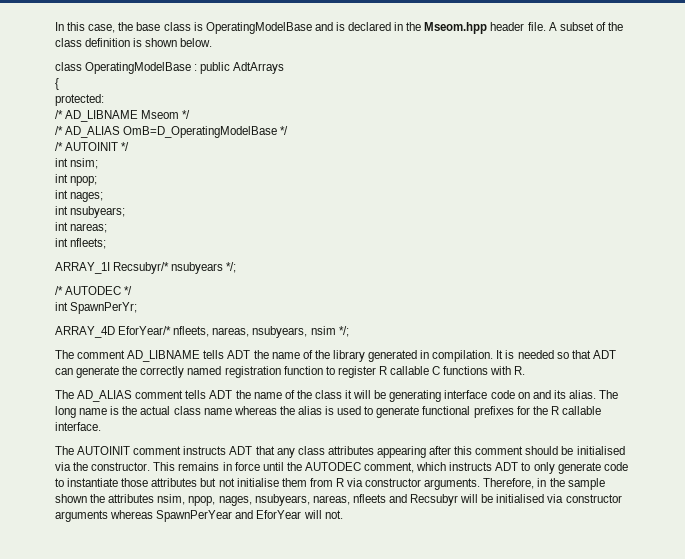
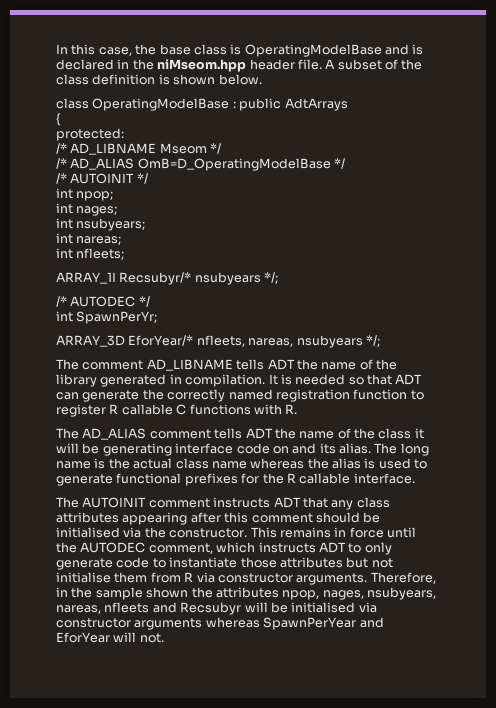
- In this case, the base class is OperatingModelBase and is declared in the Mseom.hpp header file.
+ In this case, the base class is OperatingModelBase and is declared in the niMseom.hpp header file.
- int nsim;
- ARRAY_4D EforYear/* nfleets, nareas, nsubyears, nsim */;
+ ARRAY_3D EforYear/* nfleets, nareas, nsubyears */;
- Therefore, in the sample shown the attributes nsim, npop, nages, nsubyears, nareas, nfleets and Recsubyr will be initialised via constructor arguments whereas SpawnPerYear and EforYear will not.
+ Therefore, in the sample shown the attributes npop, nages, nsubyears, nareas, nfleets and Recsubyr will be initialised via constructor arguments whereas SpawnPerYear and EforYear will not.

